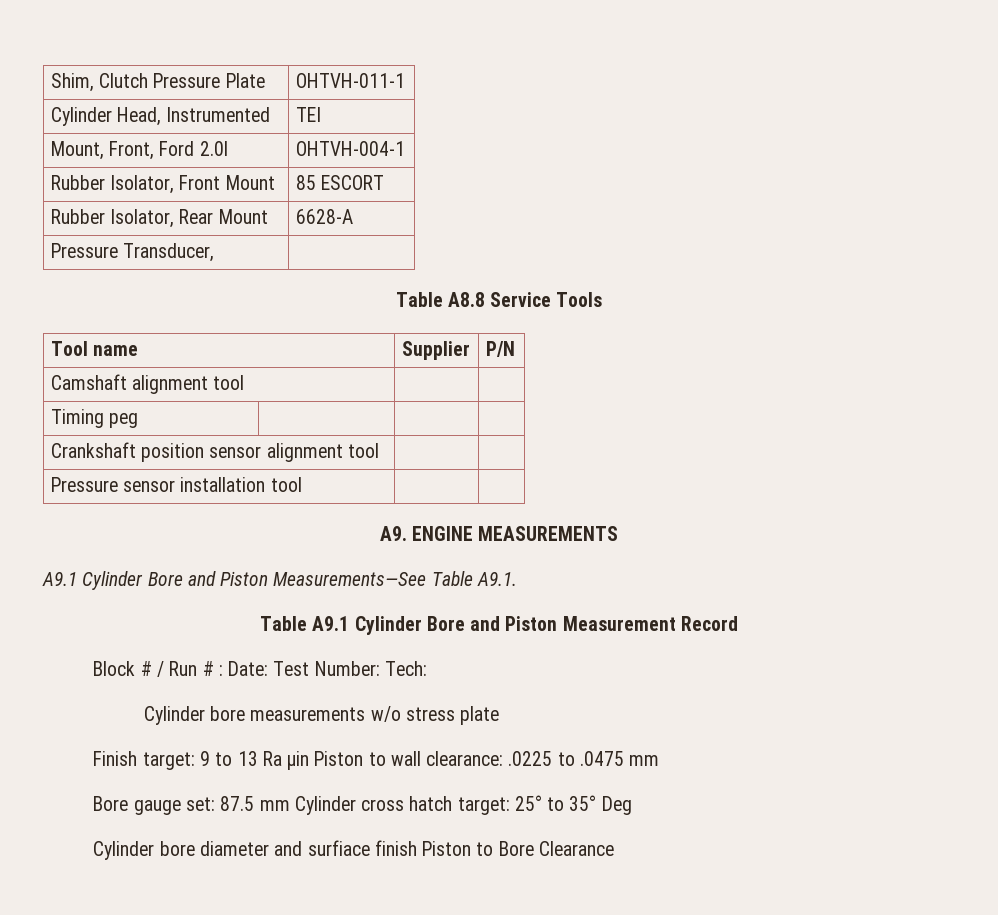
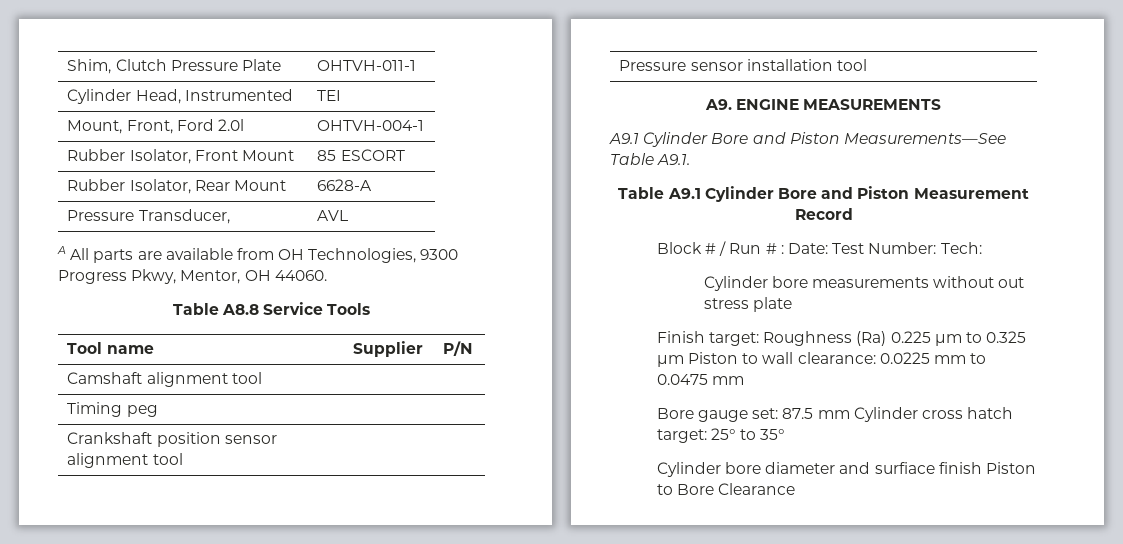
- Pressure Transducer, |
+ Pressure Transducer, | AVL
+ A All parts are available from OH Technologies, 9300 Progress Pkwy, Mentor, OH 44060.
- Cylinder bore measurements w/o stress plate
+ Cylinder bore measurements without out stress plate
- Finish target: 9 to 13 Ra µin Piston to wall clearance: .0225 to .0475 mm
+ Finish target: Roughness (Ra) 0.225 μm to 0.325 µm Piston to wall clearance: 0.0225 mm to 0.0475 mm
- Bore gauge set: 87.5 mm Cylinder cross hatch target: 25° to 35° Deg
+ Bore gauge set: 87.5 mm Cylinder cross hatch target: 25° to 35°

